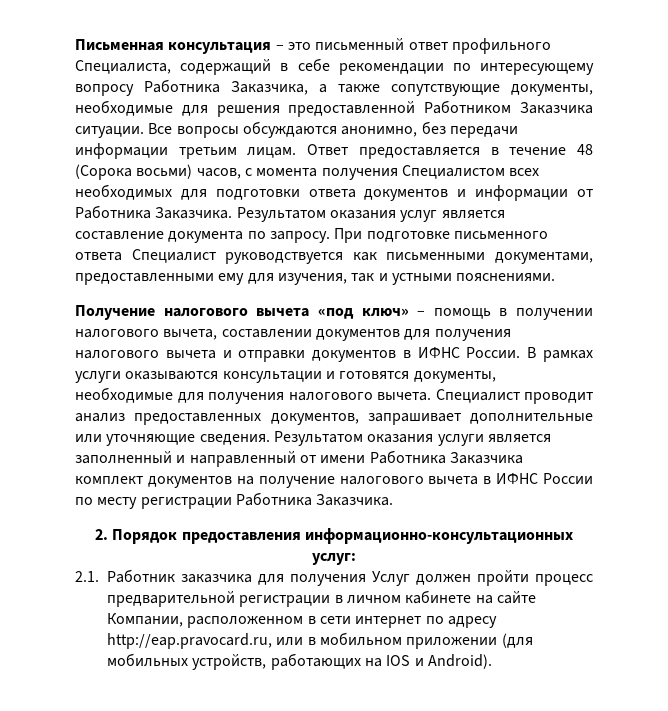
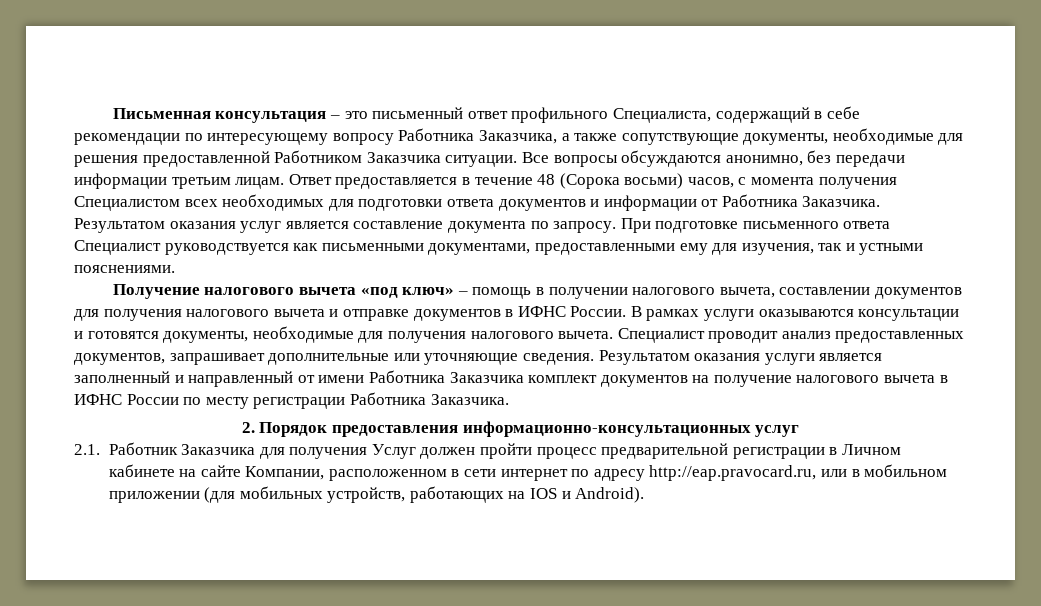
- Получение налогового вычета «под ключ» – помощь в получении налогового вычета, составлении документов для получения налогового вычета и отправки документов в ИФНС России.
+ Получение налогового вычета «под ключ» – помощь в получении налогового вычета, составлении документов для получения налогового вычета и отправке документов в ИФНС России.
- 2. Порядок предоставления информационно-консультационных услуг:
+ 2. Порядок предоставления информационно-консультационных услуг
- 2.1. Работник заказчика для получения Услуг должен пройти процесс предварительной регистрации в личном кабинете на сайте Компании, расположенном в сети интернет по адресу http://eap.pravocard.ru, или в мобильном приложении (для мобильных устройств, работающих на IOS и Android).
+ 2.1. Работник Заказчика для получения Услуг должен пройти процесс предварительной регистрации в Личном кабинете на сайте Компании, расположенном в сети интернет по адресу http://eap.pravocard.ru, или в мобильном приложении (для мобильных устройств, работающих на IOS и Android).

